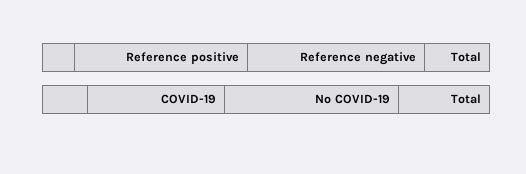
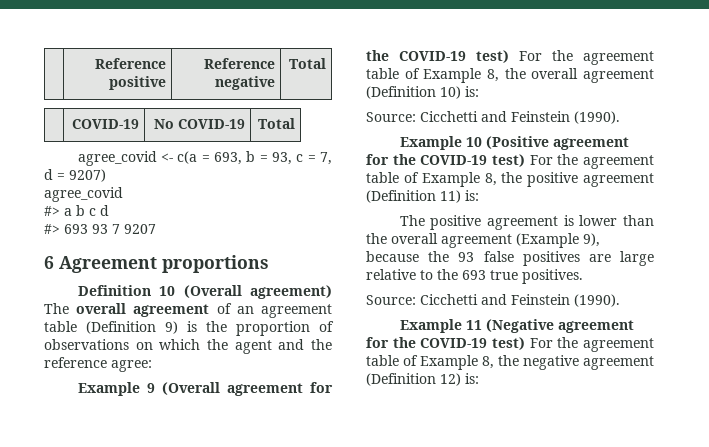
+ agree_covid <- c(a = 693, b = 93, c = 7, d = 9207)
+ agree_covid
+ #> a b c d
+ #> 693 93 7 9207
+ 6 Agreement proportions
+ Definition 10 (Overall agreement) The overall agreement of an agreement table (Definition 9) is the proportion of observations on which the agent and the reference agree:
+ Example 9 (Overall agreement for the COVID-19 test) For the agreement table of Example 8, the overall agreement (Definition 10) is:
+ Source: Cicchetti and Feinstein (1990).
+ Example 10 (Positive agreement for the COVID-19 test) For the agreement table of Example 8, the positive agreement (Definition 11) is:
+ The positive agreement is lower than the overall agreement (Example 9), because the 93 false positives are large relative to the 693 true positives.
+ Source: Cicchetti and Feinstein (1990).
+ Example 11 (Negative agreement for the COVID-19 test) For the agreement table of Example 8, the negative agreement (Definition 12) is:

